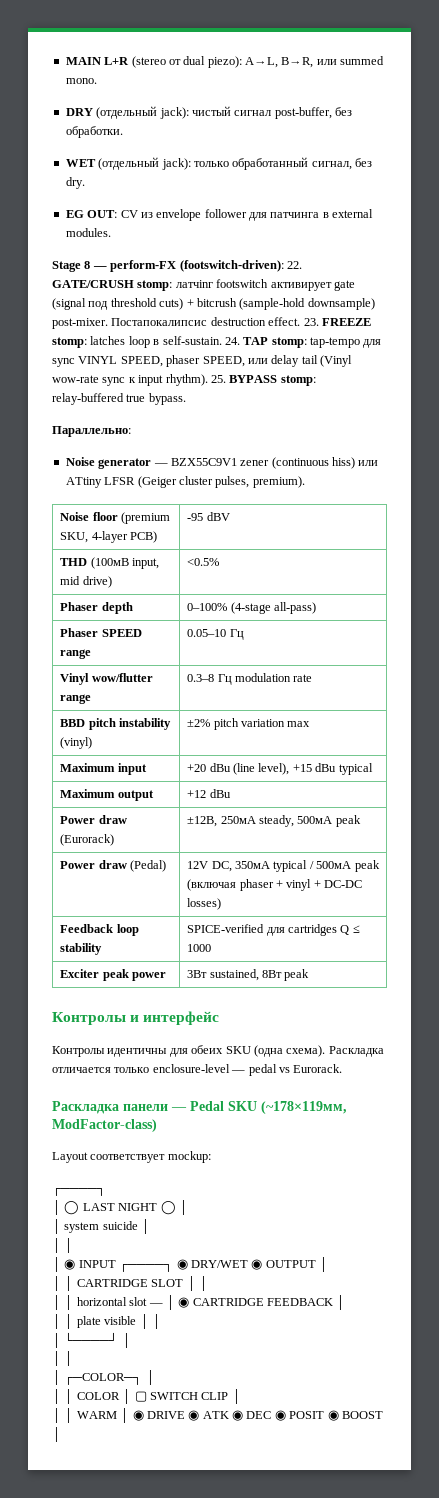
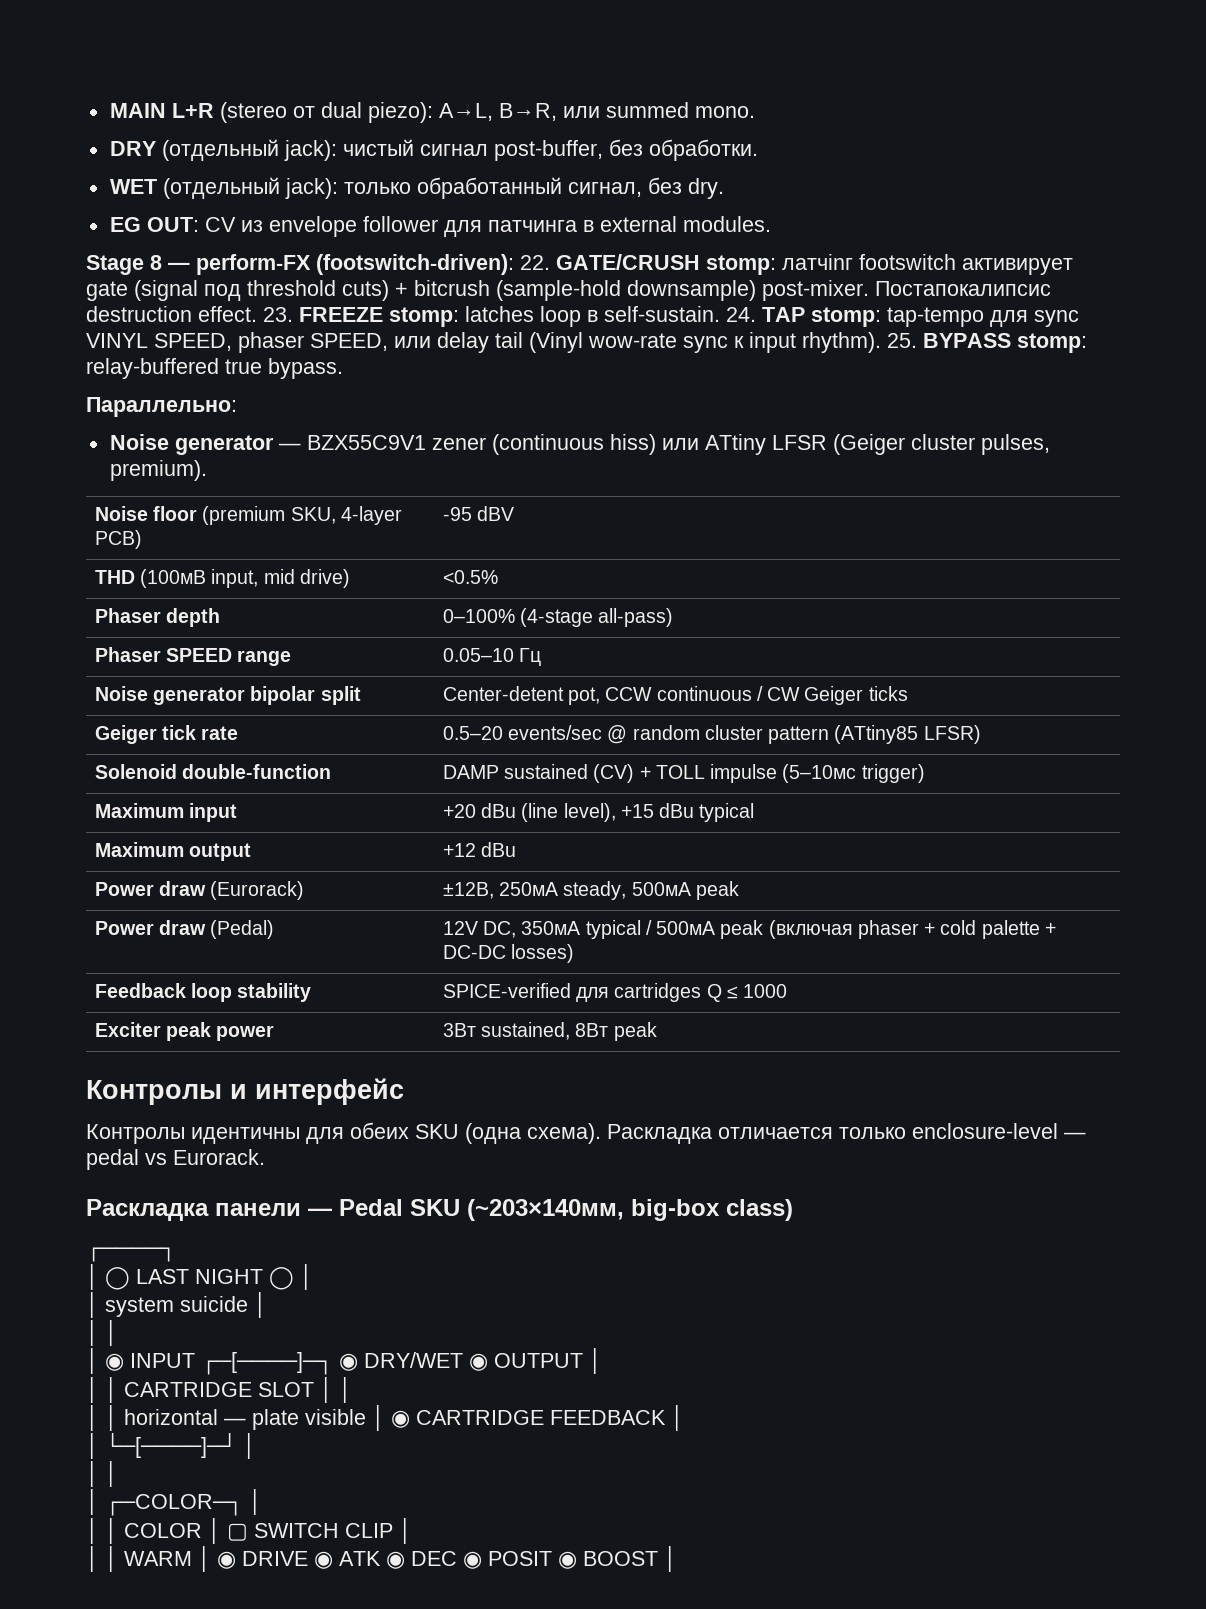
- Vinyl wow/flutter range | 0.3–8 Гц modulation rate
- BBD pitch instability (vinyl) | ±2% pitch variation max
+ Noise generator bipolar split | Center-detent pot, CCW continuous / CW Geiger ticks
+ Geiger tick rate | 0.5–20 events/sec @ random cluster pattern (ATtiny85 LFSR)
+ Solenoid double-function | DAMP sustained (CV) + TOLL impulse (5–10мс trigger)
- Power draw (Pedal) | 12V DC, 350мА typical / 500мА peak (включая phaser + vinyl + DC-DC losses)
+ Power draw (Pedal) | 12V DC, 350мА typical / 500мА peak (включая phaser + cold palette + DC-DC losses)
- Раскладка панели — Pedal SKU (~178×119мм, ModFactor-class)
- Layout соответствует mockup:
+ Раскладка панели — Pedal SKU (~203×140мм, big-box class)
- │ ◉ INPUT ┌────┐ ◉ DRY/WET ◉ OUTPUT │
+ │ ◉ INPUT ┌─[────]─┐ ◉ DRY/WET ◉ OUTPUT │
- │ │ horizontal slot — │ ◉ CARTRIDGE FEEDBACK │
+ │ │ horizontal — plate visible │ ◉ CARTRIDGE FEEDBACK │
- │ │ plate visible │ │
- │ └────┘ │
+ │ └─[────]─┘ │

